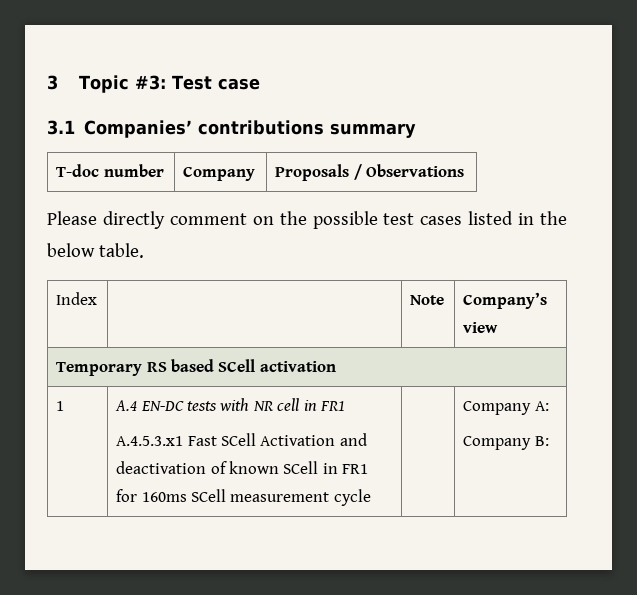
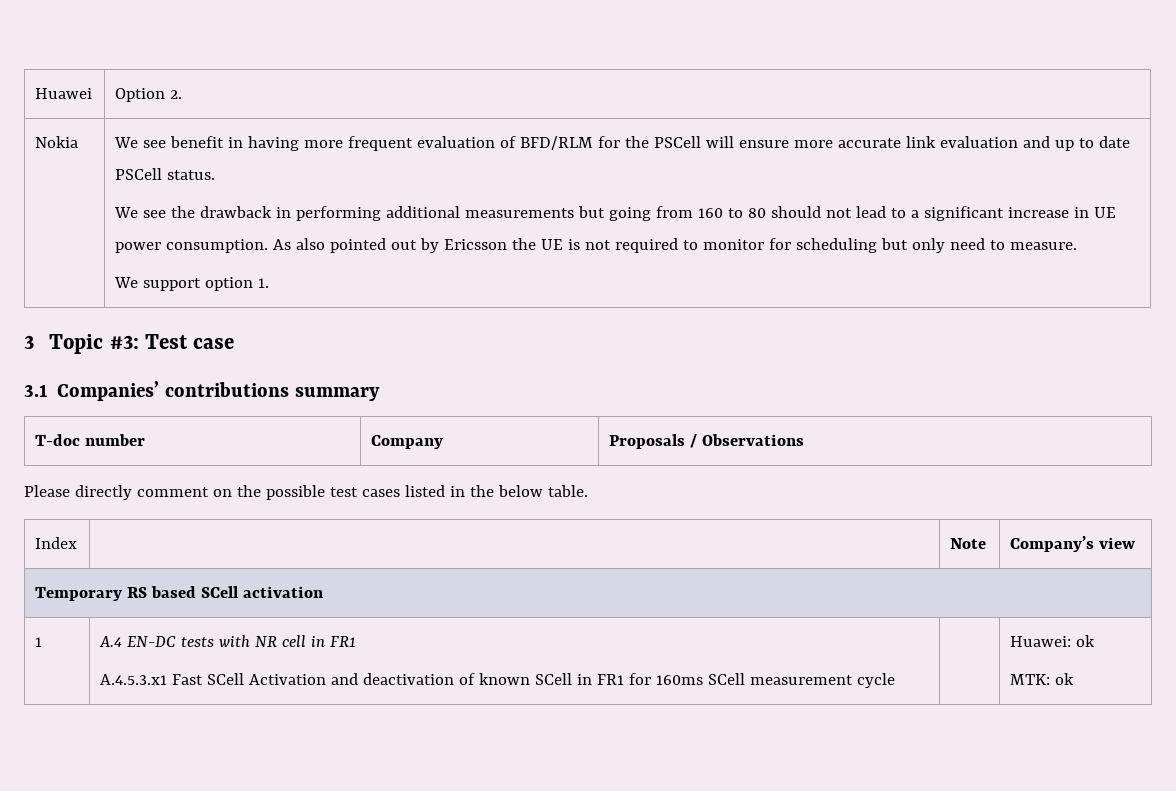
+ Huawei | Option 2.
+ Nokia | We see benefit in having more frequent evaluation of BFD/RLM for the PSCell will ensure more accurate link evaluation and up to date PSCell status.
+ We see the drawback in performing additional measurements but going from 160 to 80 should not lead to a significant increase in UE power consumption. As also pointed out by Ericsson the UE is not required to monitor for scheduling but only need to measure.
+ We support option 1.
  1 | A.4 EN-DC tests with NR cell in FR1
- A.4.5.3.x1 Fast SCell Activation and deactivation of known SCell in FR1 for 160ms SCell measurement cycle | | Company A:
- Company B:
+ A.4.5.3.x1 Fast SCell Activation and deactivation of known SCell in FR1 for 160ms SCell measurement cycle | | Huawei: ok
+ MTK: ok

